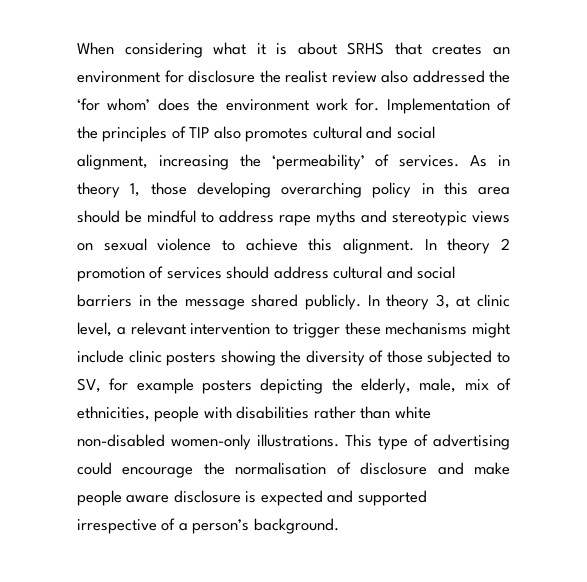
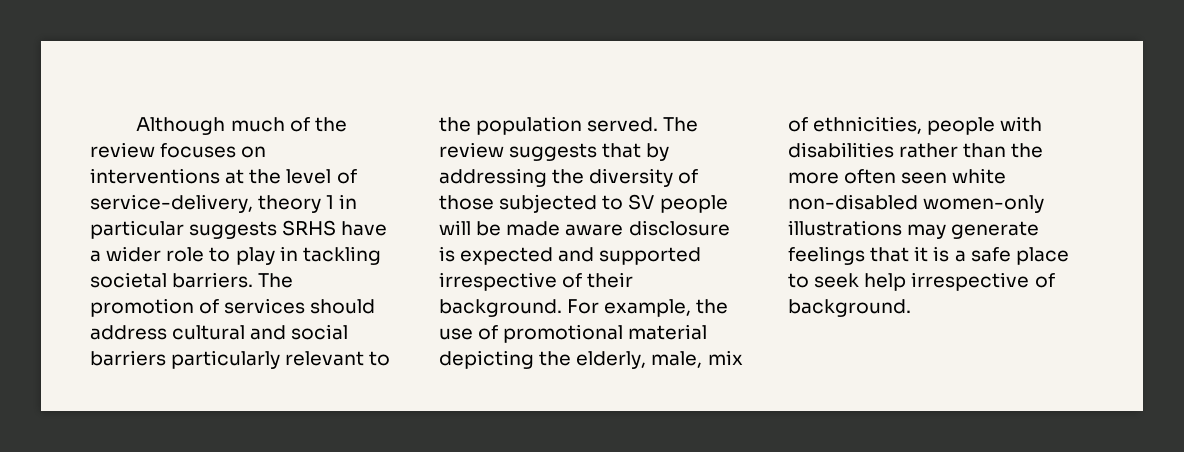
- When considering what it is about SRHS that creates an environment for disclosure the realist review also addressed the ‘for whom’ does the environment work for. Implementation of the principles of TIP also promotes cultural and social alignment, increasing the ‘permeability’ of services. As in theory 1, those developing overarching policy in this area should be mindful to address rape myths and stereotypic views on sexual violence to achieve this alignment. In theory 2 promotion of services should address cultural and social barriers in the message shared publicly. In theory 3, at clinic level, a relevant intervention to trigger these mechanisms might include clinic posters showing the diversity of those subjected to SV, for example posters depicting the elderly, male, mix of ethnicities, people with disabilities rather than white non-disabled women-only illustrations. This type of advertising could encourage the normalisation of disclosure and make people aware disclosure is expected and supported irrespective of a person’s background.
+ Although much of the review focuses on interventions at the level of service-delivery, theory 1 in particular suggests SRHS have a wider role to play in tackling societal barriers. The promotion of services should address cultural and social barriers particularly relevant to the population served. The review suggests that by addressing the diversity of those subjected to SV people will be made aware disclosure is expected and supported irrespective of their background. For example, the use of promotional material depicting the elderly, male, mix of ethnicities, people with disabilities rather than the more often seen white non-disabled women-only illustrations may generate feelings that it is a safe place to seek help irrespective of background.

